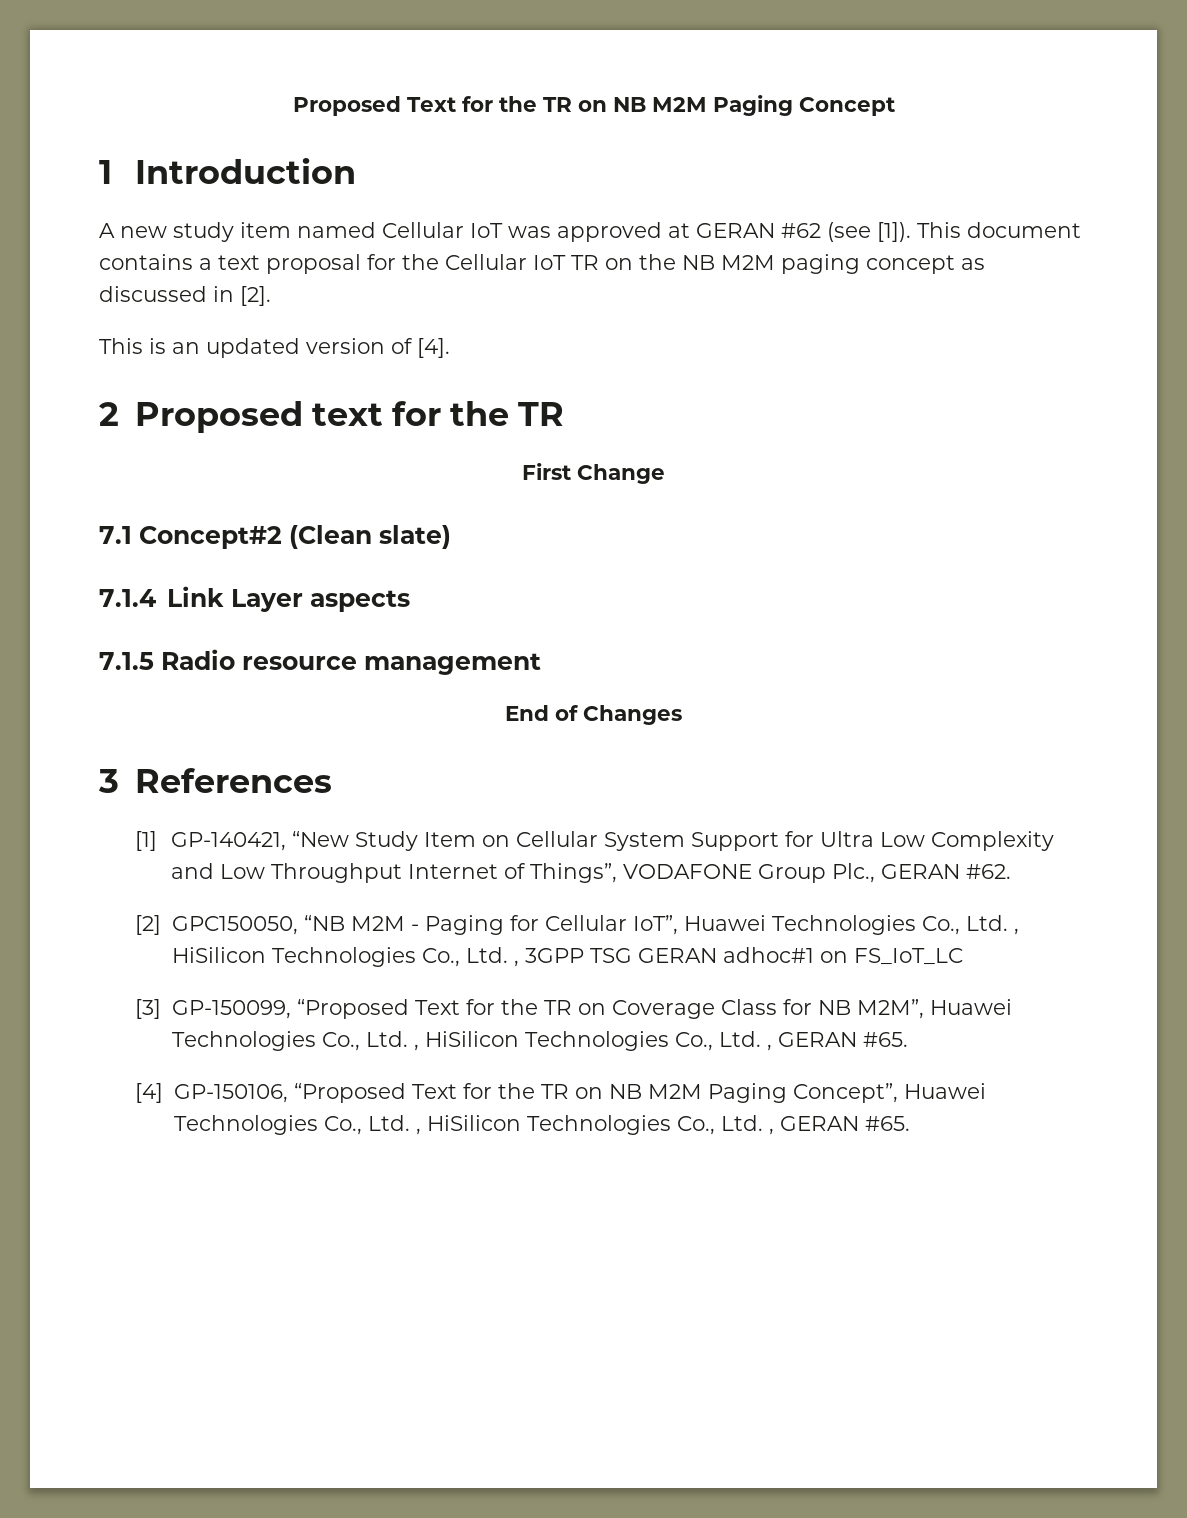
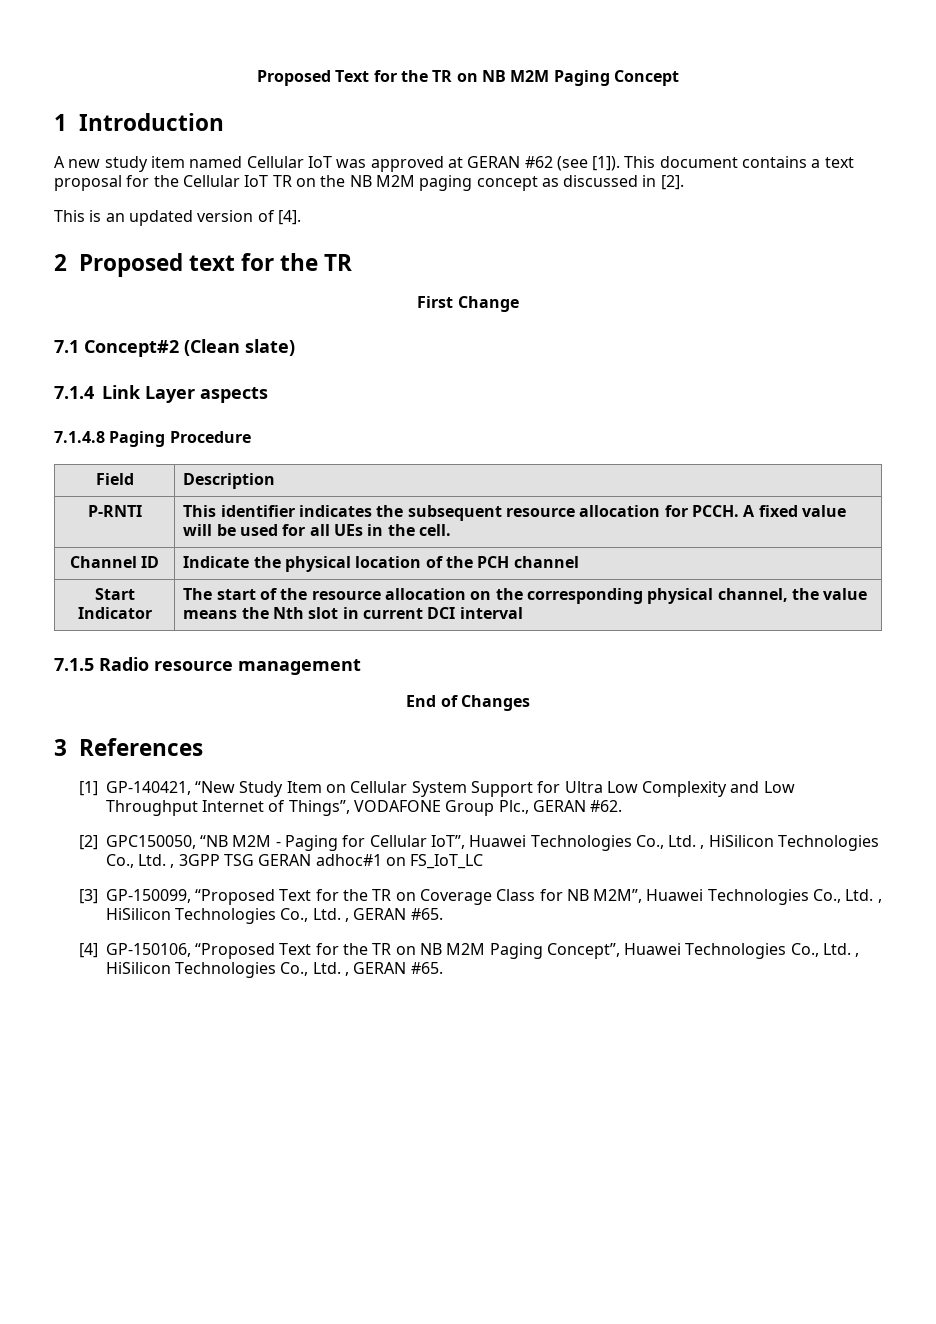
+ 7.1.4.8 Paging Procedure
+ Field | Description
+ P-RNTI | This identifier indicates the subsequent resource allocation for PCCH. A fixed value will be used for all UEs in the cell.
+ Channel ID | Indicate the physical location of the PCH channel
+ Start Indicator | The start of the resource allocation on the corresponding physical channel, the value means the Nth slot in current DCI interval

